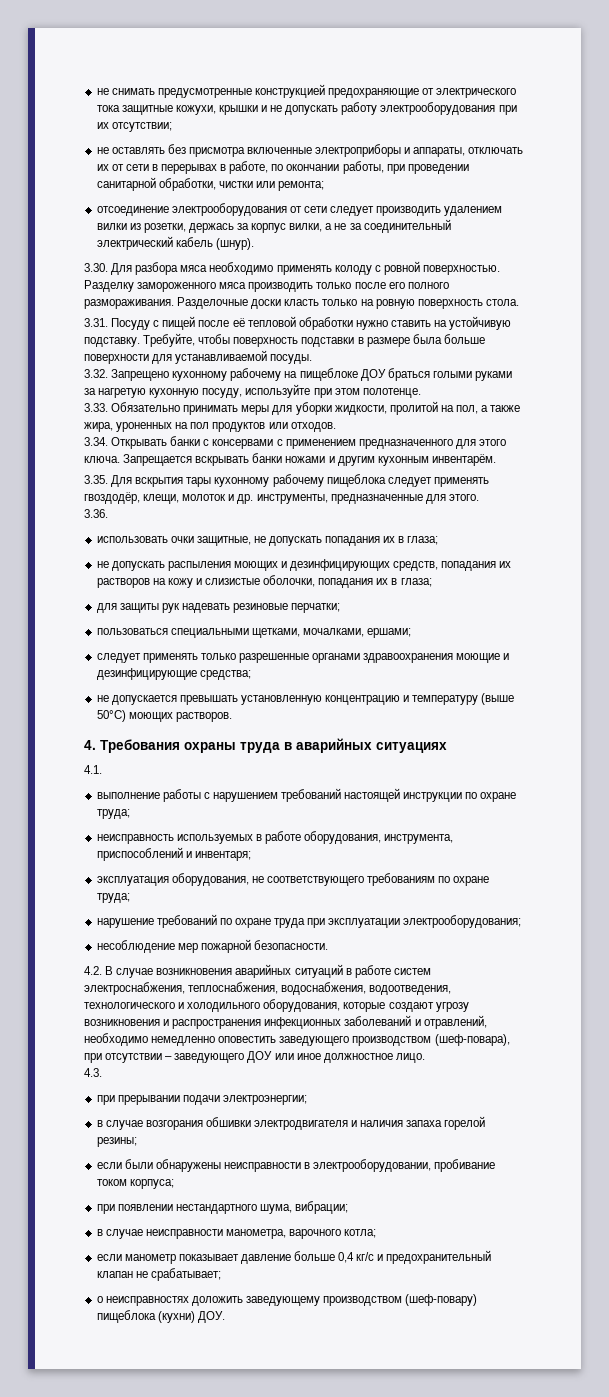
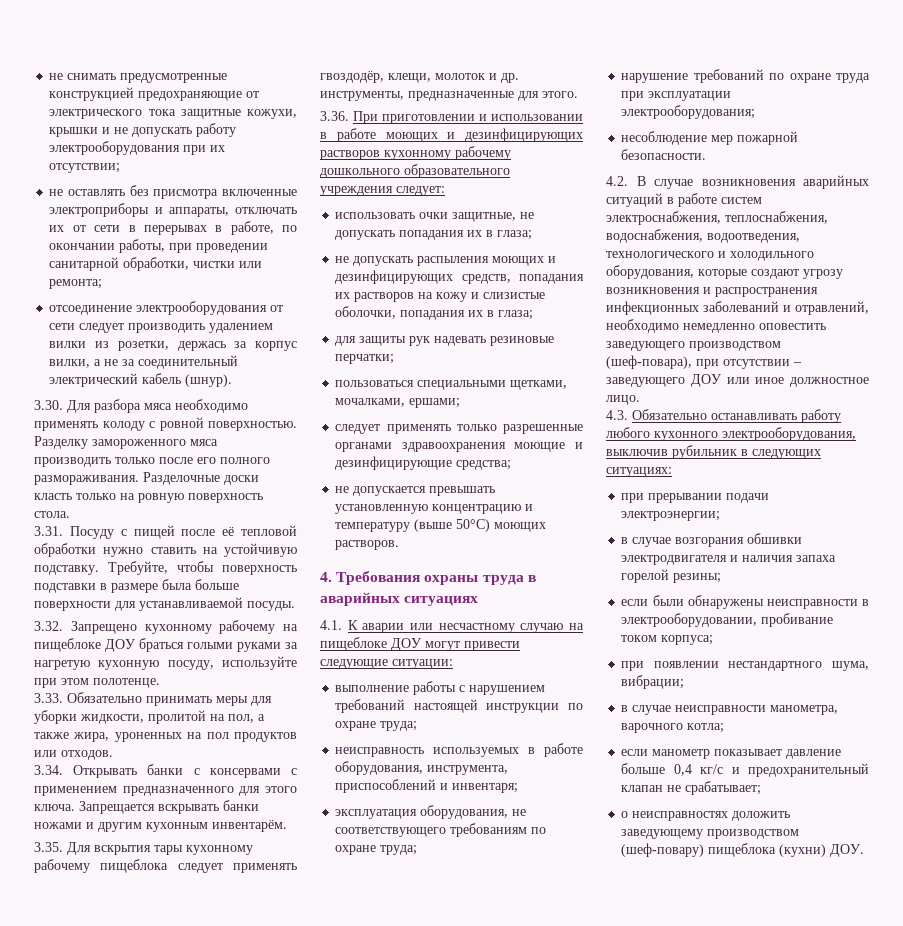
- 3.36.
+ 3.36. При приготовлении и использовании в работе моющих и дезинфицирующих растворов кухонному рабочему дошкольного образовательного учреждения следует:
- 4.1.
+ 4.1. К аварии или несчастному случаю на пищеблоке ДОУ могут привести следующие ситуации:
- 4.3.
+ 4.3. Обязательно останавливать работу любого кухонного электрооборудования, выключив рубильник в следующих ситуациях:

